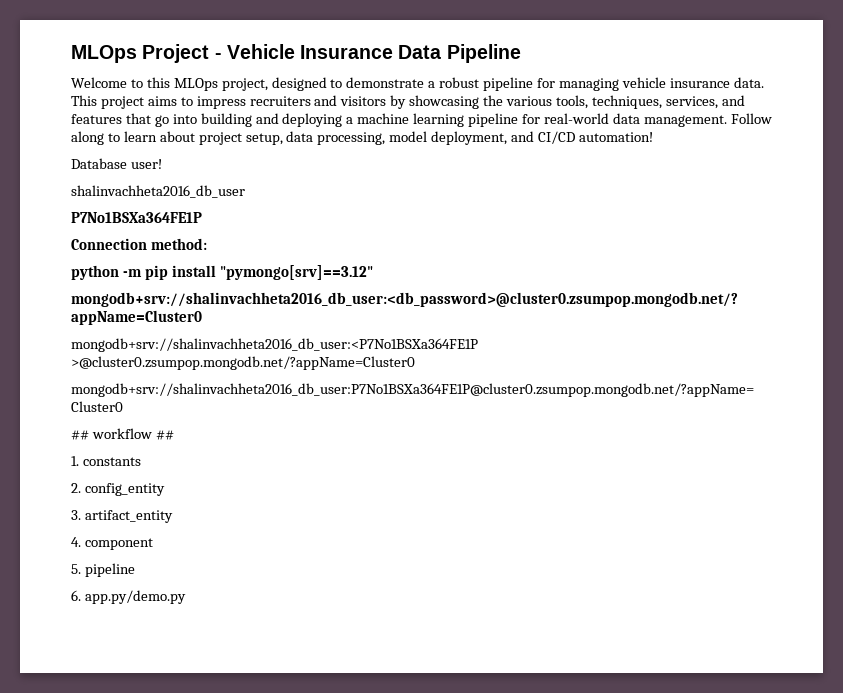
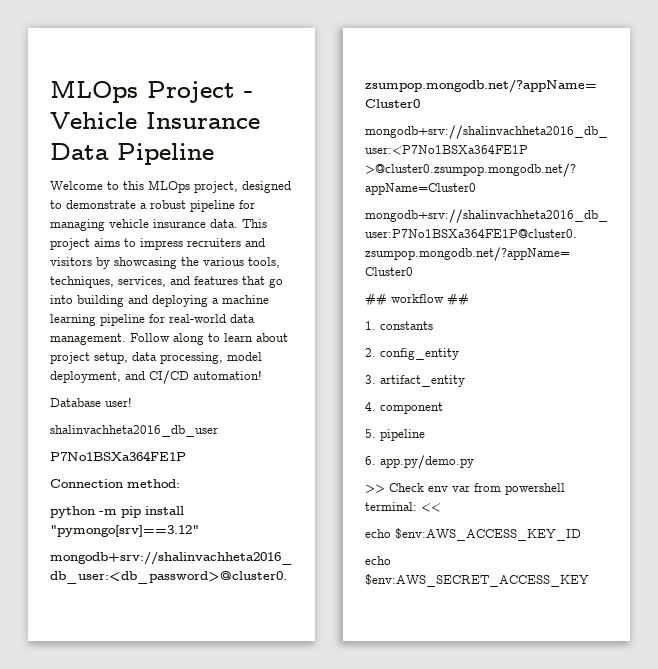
+ >> Check env var from powershell terminal: <<
+ echo $env:AWS_ACCESS_KEY_ID
+ echo $env:AWS_SECRET_ACCESS_KEY

